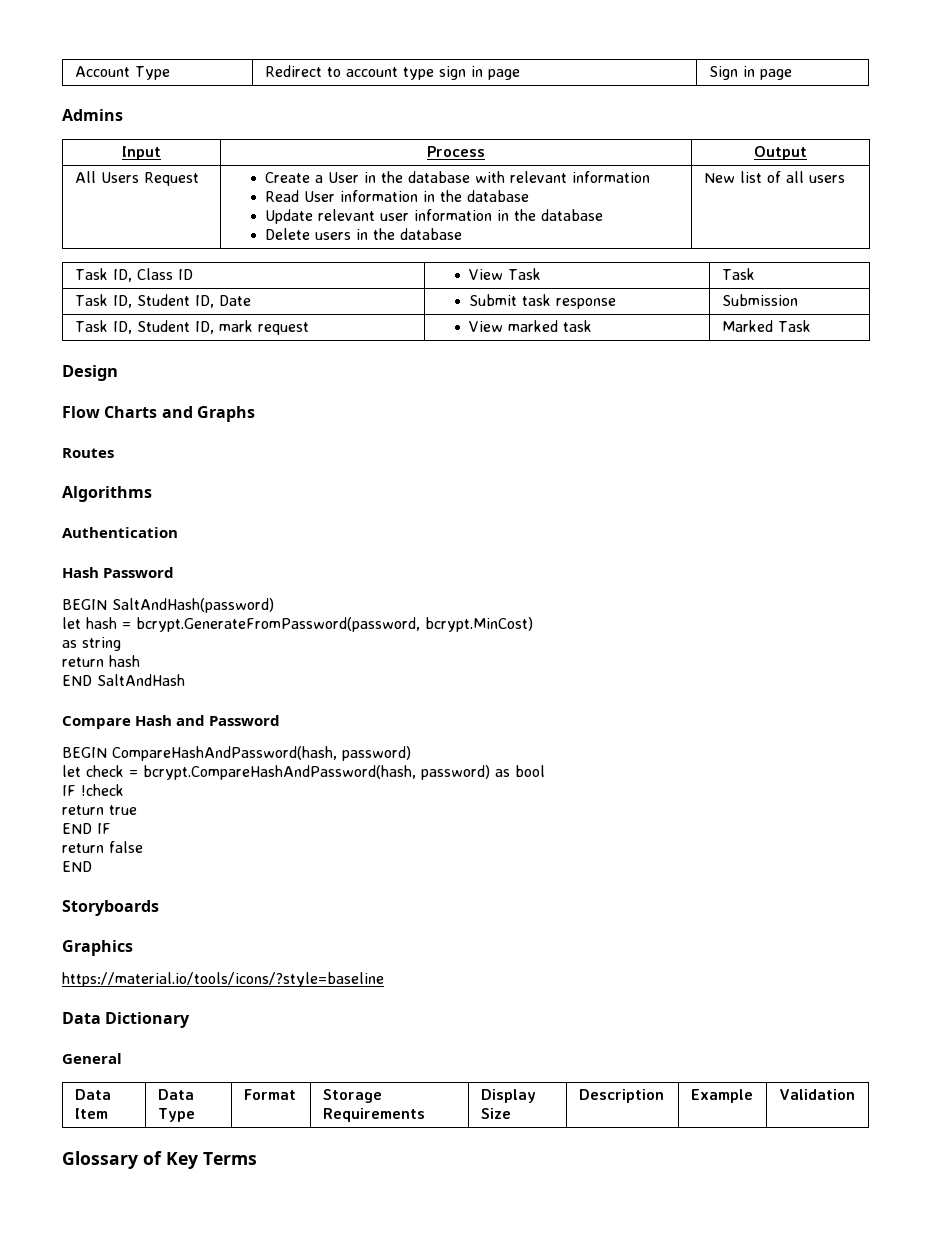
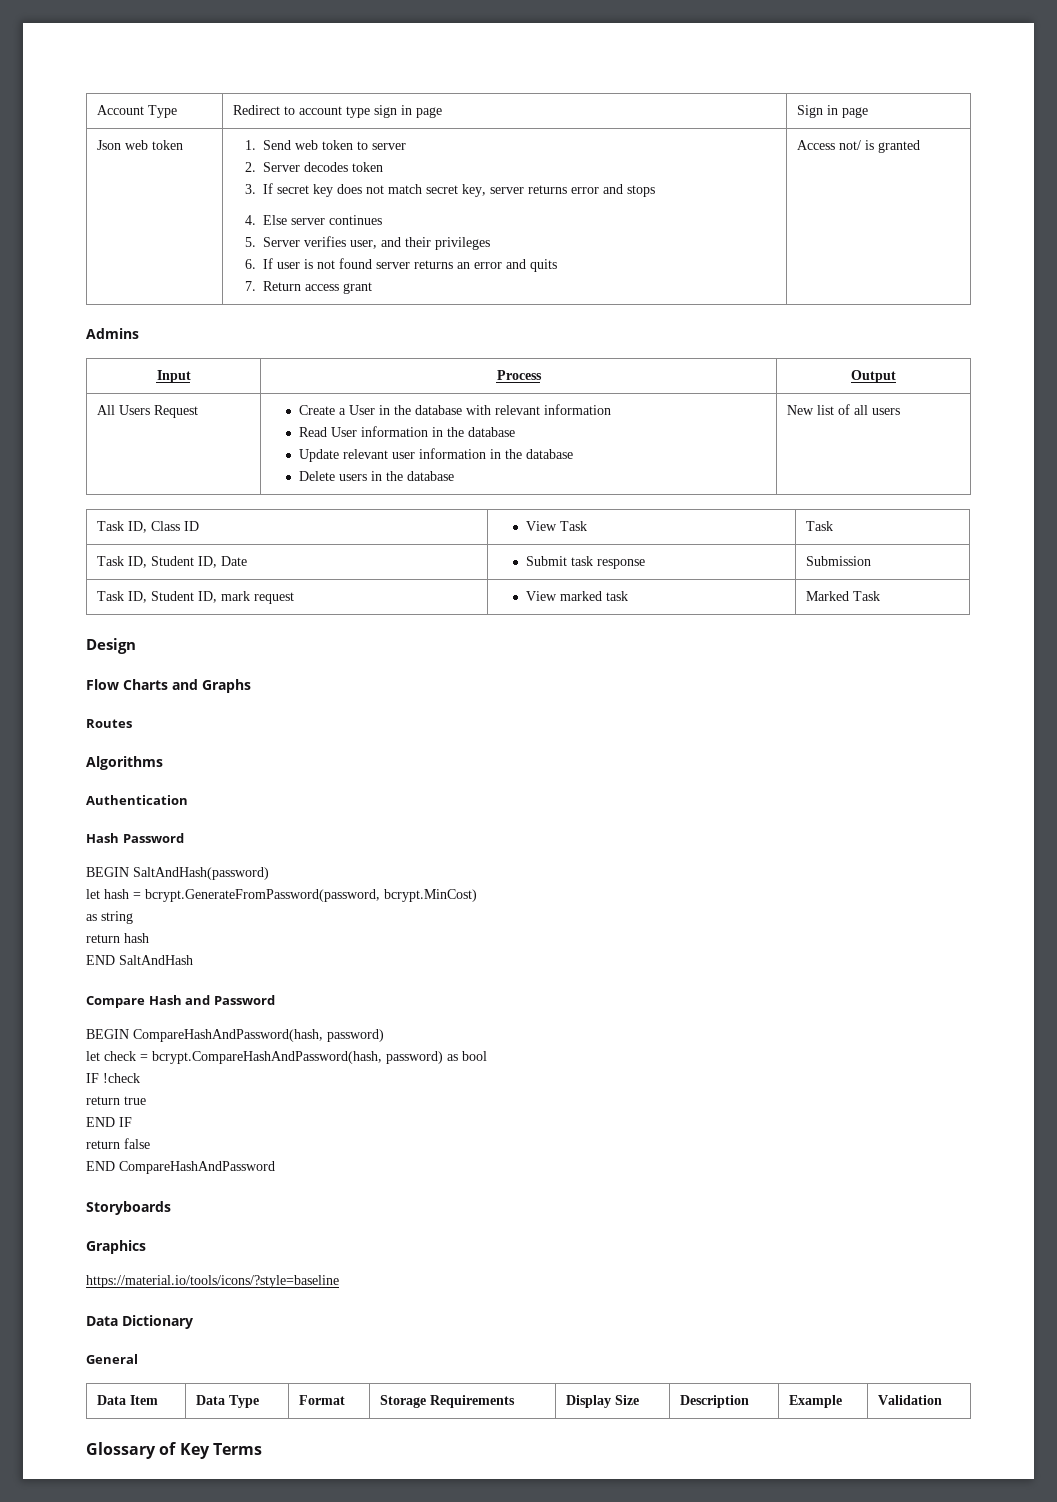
+ Json web token | 1. Send web token to server
+ 2. Server decodes token
+ 3. If secret key does not match secret key, server returns error and stops
+ 4. Else server continues
+ 5. Server verifies user, and their privileges
+ 6. If user is not found server returns an error and quits
+ 7. Return access grant | Access not/ is granted
  return false
- END
+ END CompareHashAndPassword

